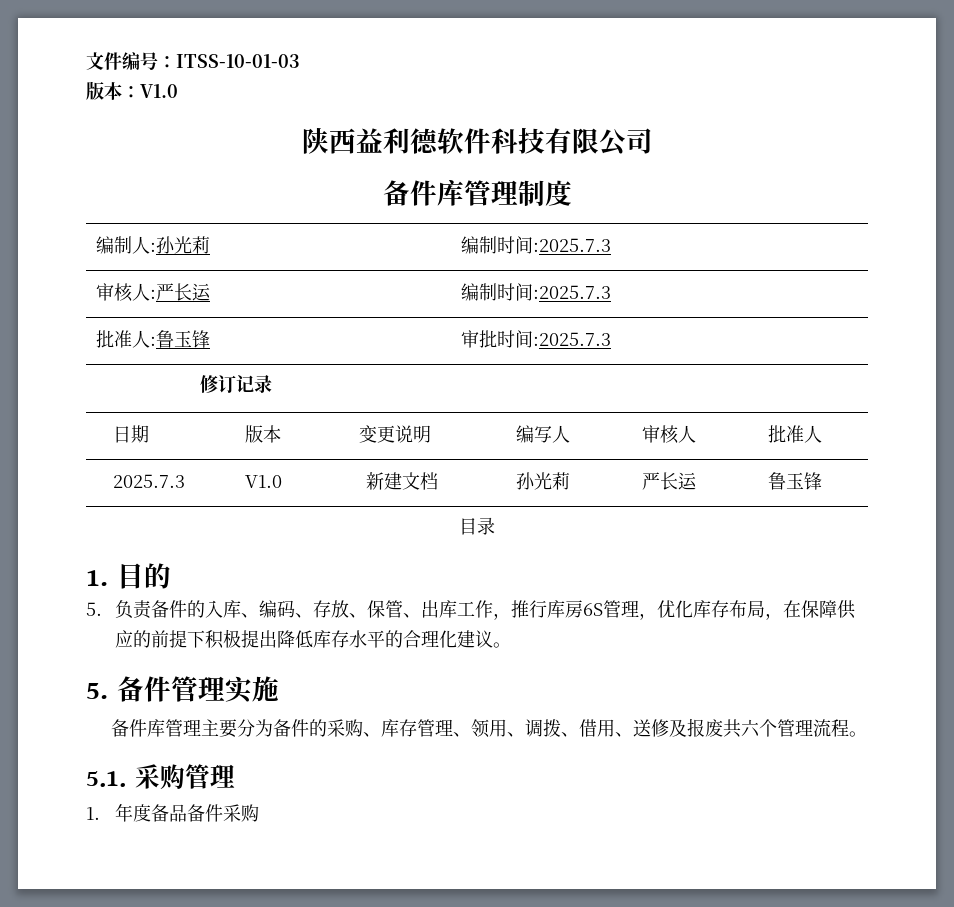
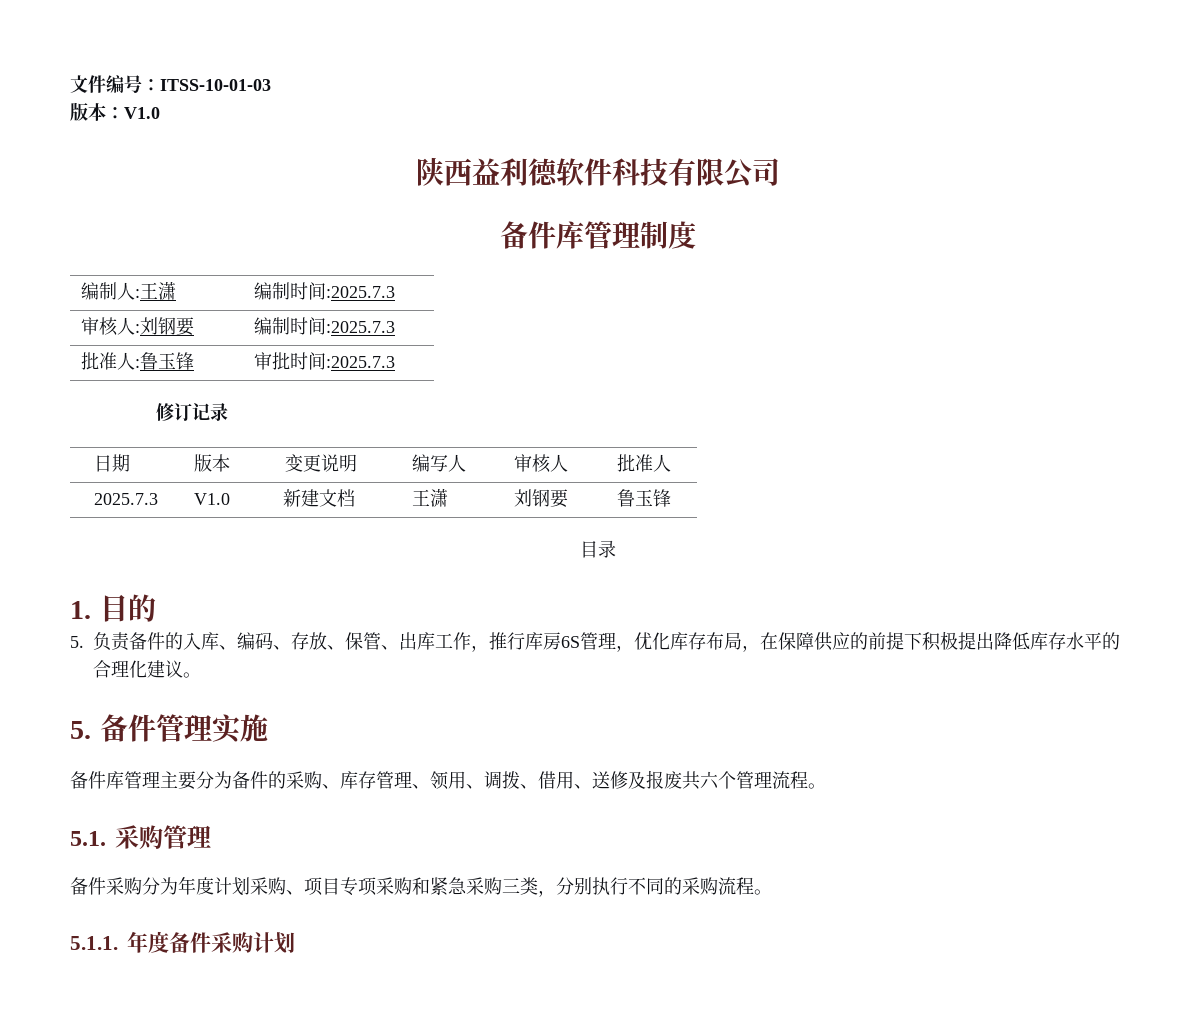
- 编制人:孙光莉 | 编制时间:2025.7.3
+ 编制人:王潇 | 编制时间:2025.7.3
- 审核人:严长运 | 编制时间:2025.7.3
+ 审核人:刘钢要 | 编制时间:2025.7.3
- 2025.7.3 | V1.0 | 新建文档 | 孙光莉 | 严长运 | 鲁玉锋
+ 2025.7.3 | V1.0 | 新建文档 | 王潇 | 刘钢要 | 鲁玉锋
- 1.年度备品备件采购
+ 备件采购分为年度计划采购、项目专项采购和紧急采购三类，分别执行不同的采购流程。
+ 5.1.1.年度备件采购计划

